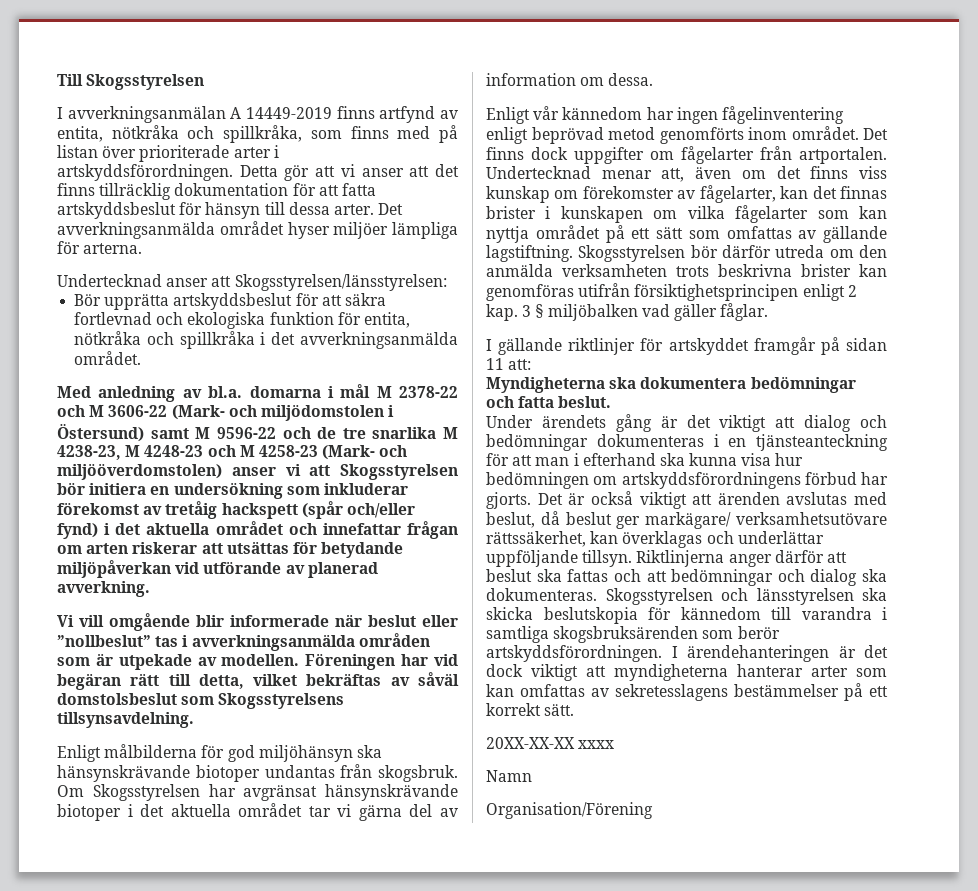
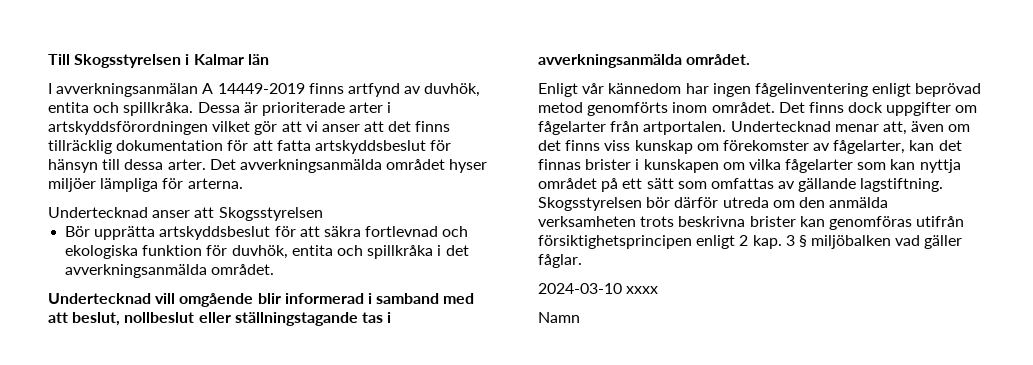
- Till Skogsstyrelsen
+ Till Skogsstyrelsen i Kalmar län
- I avverkningsanmälan A 14449-2019 finns artfynd av entita, nötkråka och spillkråka, som finns med på listan över prioriterade arter i artskyddsförordningen. Detta gör att vi anser att det finns tillräcklig dokumentation för att fatta artskyddsbeslut för hänsyn till dessa arter.
+ I avverkningsanmälan A 14449-2019 finns artfynd av duvhök, entita och spillkråka. Dessa är prioriterade arter i artskyddsförordningen vilket gör att vi anser att det finns tillräcklig dokumentation för att fatta artskyddsbeslut för hänsyn till dessa arter.
- Undertecknad anser att Skogsstyrelsen/länsstyrelsen:
+ Undertecknad anser att Skogsstyrelsen
- Bör upprätta artskyddsbeslut för att säkra fortlevnad och ekologiska funktion för entita, nötkråka och spillkråka i det avverkningsanmälda området.
+ Bör upprätta artskyddsbeslut för att säkra fortlevnad och ekologiska funktion för duvhök, entita och spillkråka i det avverkningsanmälda området.
- Med anledning av bl.a. domarna i mål M 2378-22 och M 3606-22 (Mark- och miljödomstolen i Östersund) samt M 9596-22 och de tre snarlika M 4238-23, M 4248-23 och M 4258-23 (Mark- och miljööverdomstolen) anser vi att Skogsstyrelsen bör initiera en undersökning som inkluderar förekomst av tretåig hackspett (spår och/eller fynd) i det aktuella området och innefattar frågan om arten riskerar att utsättas för betydande miljöpåverkan vid utförande av planerad avverkning.
- Vi vill omgående blir informerade när beslut eller ”nollbeslut” tas i avverkningsanmälda områden som är utpekade av modellen. Föreningen har vid begäran rätt till detta, vilket bekräftas av såväl domstolsbeslut som Skogsstyrelsens tillsynsavdelning.
- Enligt målbilderna för god miljöhänsyn ska hänsynskrävande biotoper undantas från skogsbruk. Om Skogsstyrelsen har avgränsat hänsynskrävande biotoper i det aktuella området tar vi gärna del av information om dessa.
+ Undertecknad vill omgående blir informerad i samband med att beslut, nollbeslut eller ställningstagande tas i avverkningsanmälda området.
- I gällande riktlinjer för artskyddet framgår på sidan 11 att:
- Myndigheterna ska dokumentera bedömningar och fatta beslut.
- Under ärendets gång är det viktigt att dialog och bedömningar dokumenteras i en tjänsteanteckning för att man i efterhand ska kunna visa hur bedömningen om artskyddsförordningens förbud har gjorts. Det är också viktigt att ärenden avslutas med beslut, då beslut ger markägare/ verksamhetsutövare rättssäkerhet, kan överklagas och underlättar uppföljande tillsyn. Riktlinjerna anger därför att beslut ska fattas och att bedömningar och dialog ska dokumenteras. Skogsstyrelsen och länsstyrelsen ska skicka beslutskopia för kännedom till varandra i samtliga skogsbruksärenden som berör artskyddsförordningen. I ärendehanteringen är det dock viktigt att myndigheterna hanterar arter som kan omfattas av sekretesslagens bestämmelser på ett korrekt sätt.
- 20XX-XX-XX xxxx
+ 2024-03-10 xxxx
- Organisation/Förening

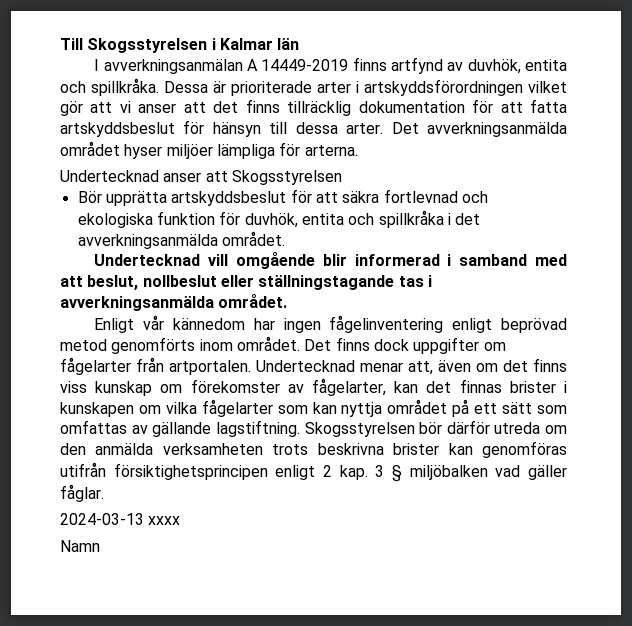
- 2024-03-10 xxxx
+ 2024-03-13 xxxx

